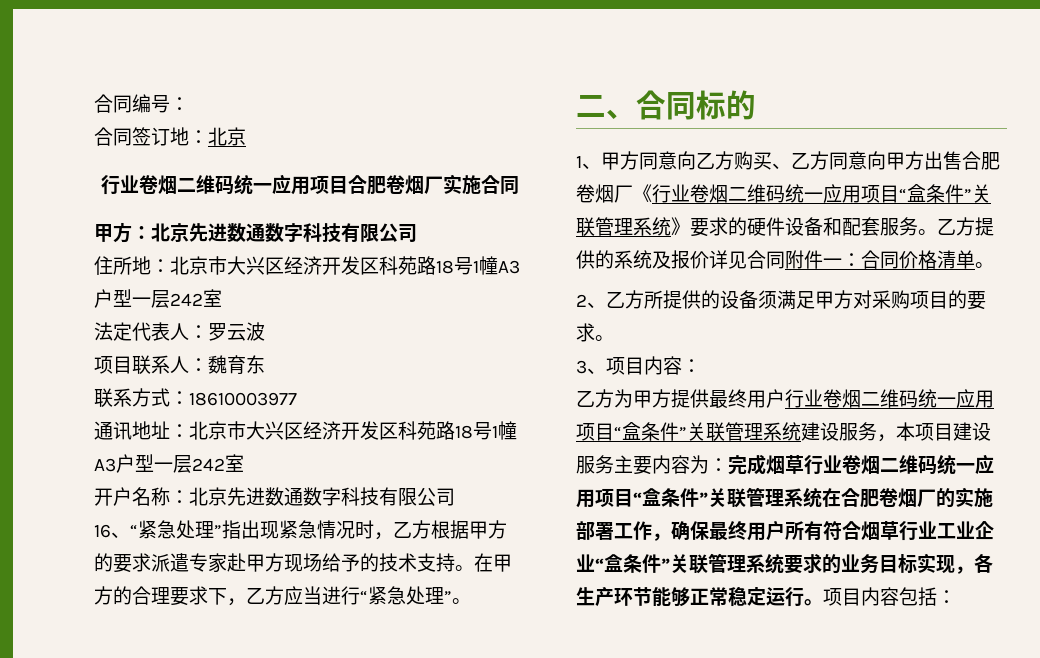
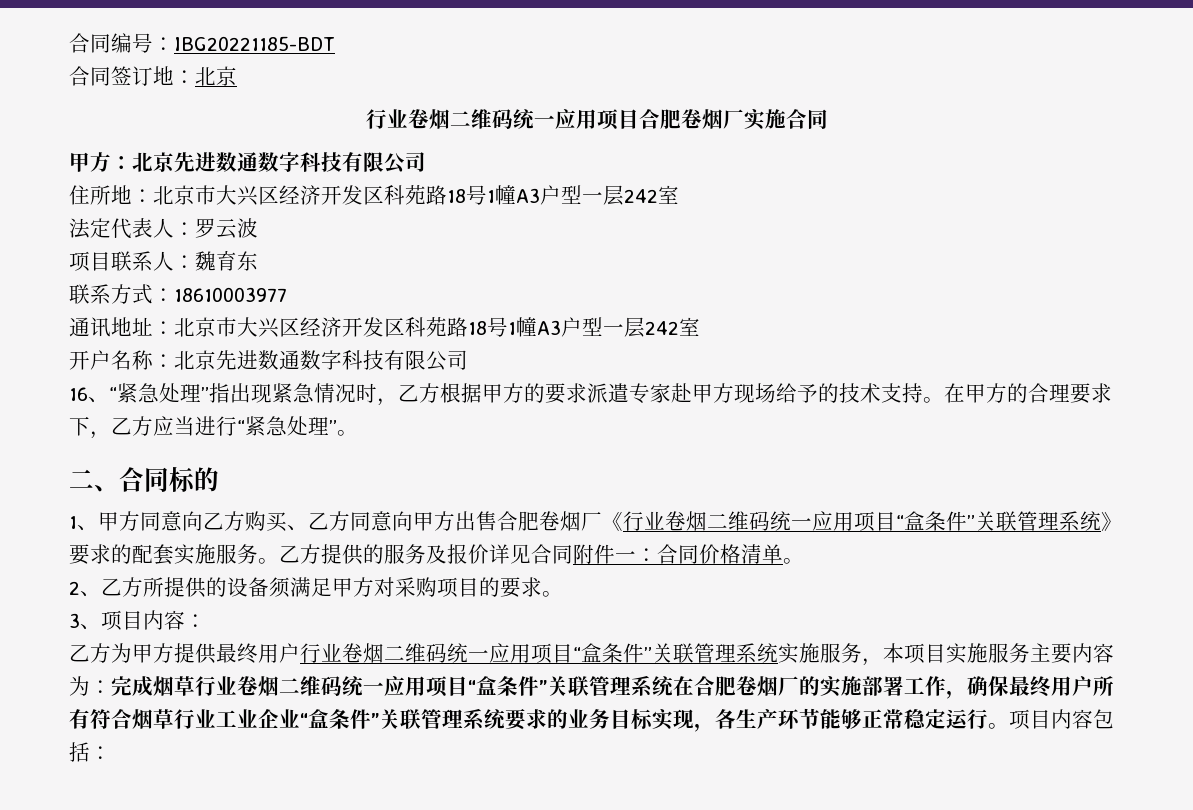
- 合同编号：
+ 合同编号：IBG20221185-BDT
- 1、甲方同意向乙方购买、乙方同意向甲方出售合肥卷烟厂《行业卷烟二维码统一应用项目“盒条件”关联管理系统》要求的硬件设备和配套服务。
+ 1、甲方同意向乙方购买、乙方同意向甲方出售合肥卷烟厂《行业卷烟二维码统一应用项目“盒条件”关联管理系统》要求的配套实施服务。
- 乙方提供的系统及报价详见合同附件一：合同价格清单。
+ 乙方提供的服务及报价详见合同附件一：合同价格清单。
- 乙方为甲方提供最终用户行业卷烟二维码统一应用项目“盒条件”关联管理系统建设服务，本项目建设服务主要内容为：
+ 乙方为甲方提供最终用户行业卷烟二维码统一应用项目“盒条件”关联管理系统实施服务，本项目实施服务主要内容为：

